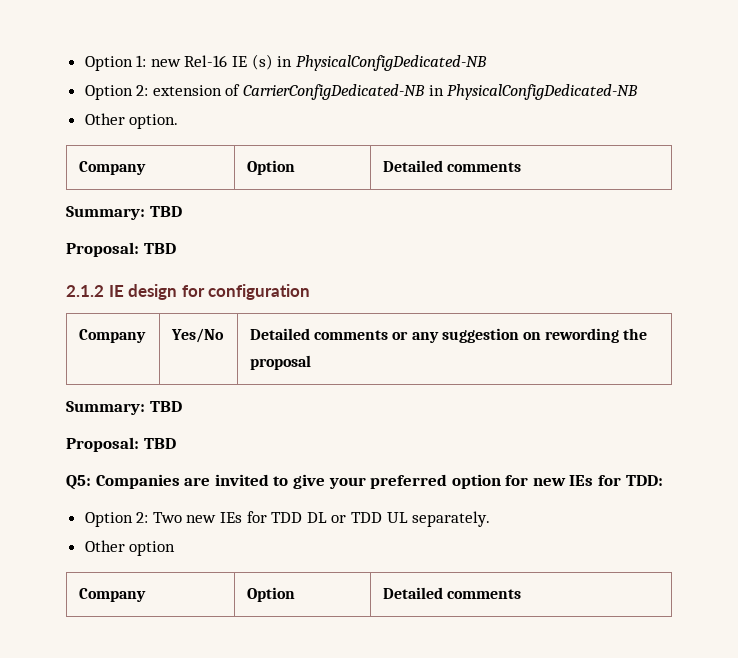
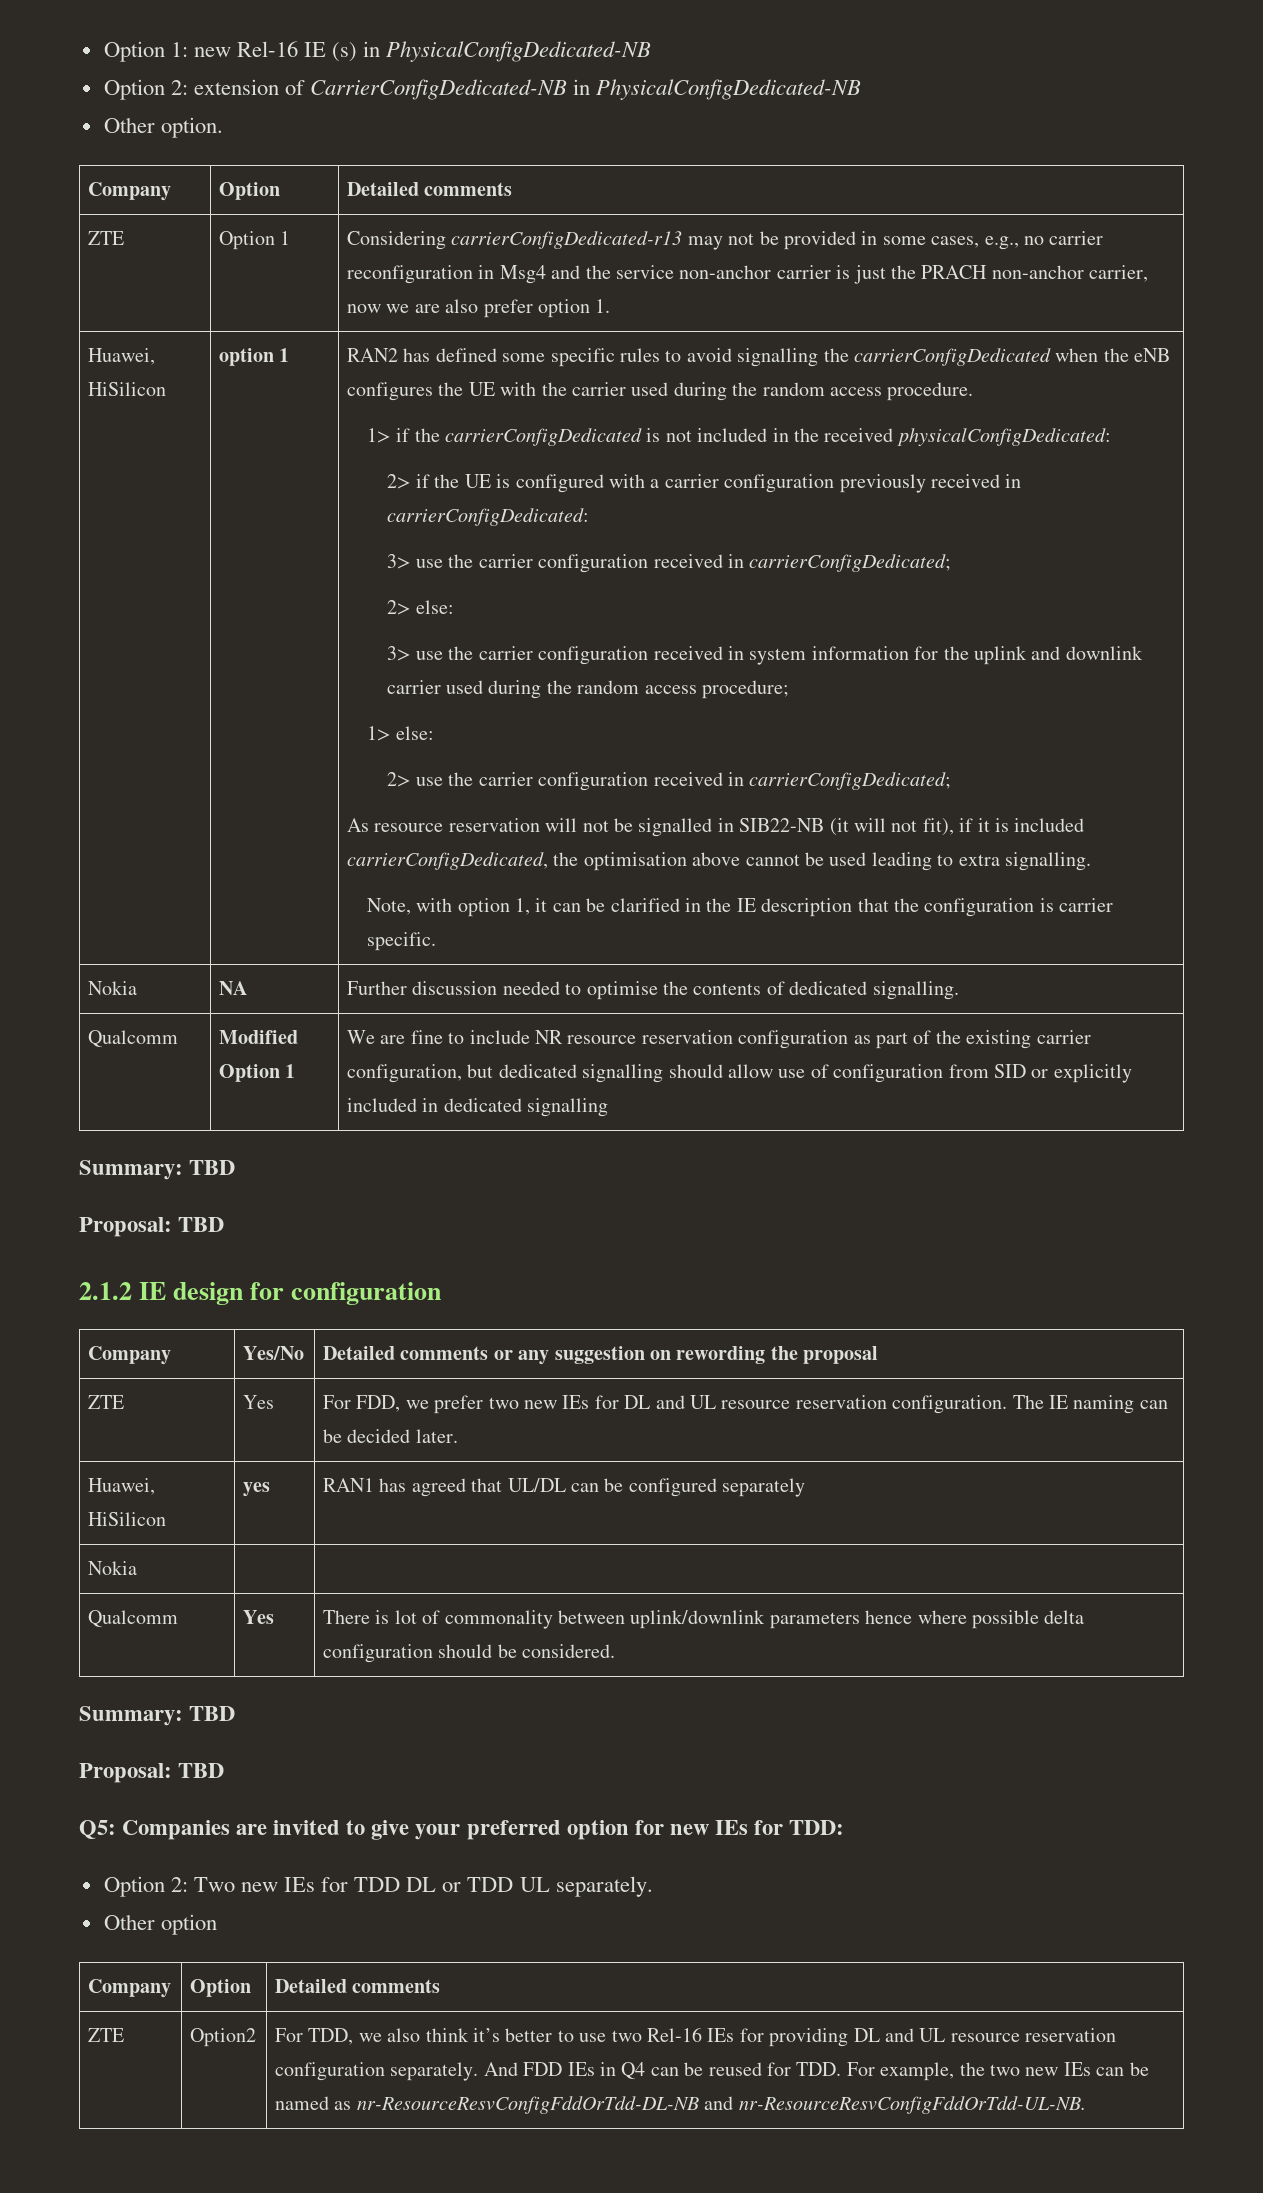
+ ZTE | Option 1 | Considering carrierConfigDedicated-r13 may not be provided in some cases, e.g., no carrier reconfiguration in Msg4 and the service non-anchor carrier is just the PRACH non-anchor carrier, now we are also prefer option 1.
+ Huawei, HiSilicon | option 1 | RAN2 has defined some specific rules to avoid signalling the carrierConfigDedicated when the eNB configures the UE with the carrier used during the random access procedure.
+ 1> if the carrierConfigDedicated is not included in the received physicalConfigDedicated:
+ 2> if the UE is configured with a carrier configuration previously received in carrierConfigDedicated:
+ 3> use the carrier configuration received in carrierConfigDedicated;
+ 2> else:
+ 3> use the carrier configuration received in system information for the uplink and downlink carrier used during the random access procedure;
+ 1> else:
+ 2> use the carrier configuration received in carrierConfigDedicated;
+ As resource reservation will not be signalled in SIB22-NB (it will not fit), if it is included carrierConfigDedicated, the optimisation above cannot be used leading to extra signalling.
+ Note, with option 1, it can be clarified in the IE description that the configuration is carrier specific.
+ Nokia | NA | Further discussion needed to optimise the contents of dedicated signalling.
+ Qualcomm | Modified Option 1 | We are fine to include NR resource reservation configuration as part of the existing carrier configuration, but dedicated signalling should allow use of configuration from SID or explicitly included in dedicated signalling
+ ZTE | Yes | For FDD, we prefer two new IEs for DL and UL resource reservation configuration. The IE naming can be decided later.
+ Huawei, HiSilicon | yes | RAN1 has agreed that UL/DL can be configured separately
+ Nokia | |
+ Qualcomm | Yes | There is lot of commonality between uplink/downlink parameters hence where possible delta configuration should be considered.
+ ZTE | Option2 | For TDD, we also think it’s better to use two Rel-16 IEs for providing DL and UL resource reservation configuration separately. And FDD IEs in Q4 can be reused for TDD. For example, the two new IEs can be named as nr-ResourceResvConfigFddOrTdd-DL-NB and nr-ResourceResvConfigFddOrTdd-UL-NB.

